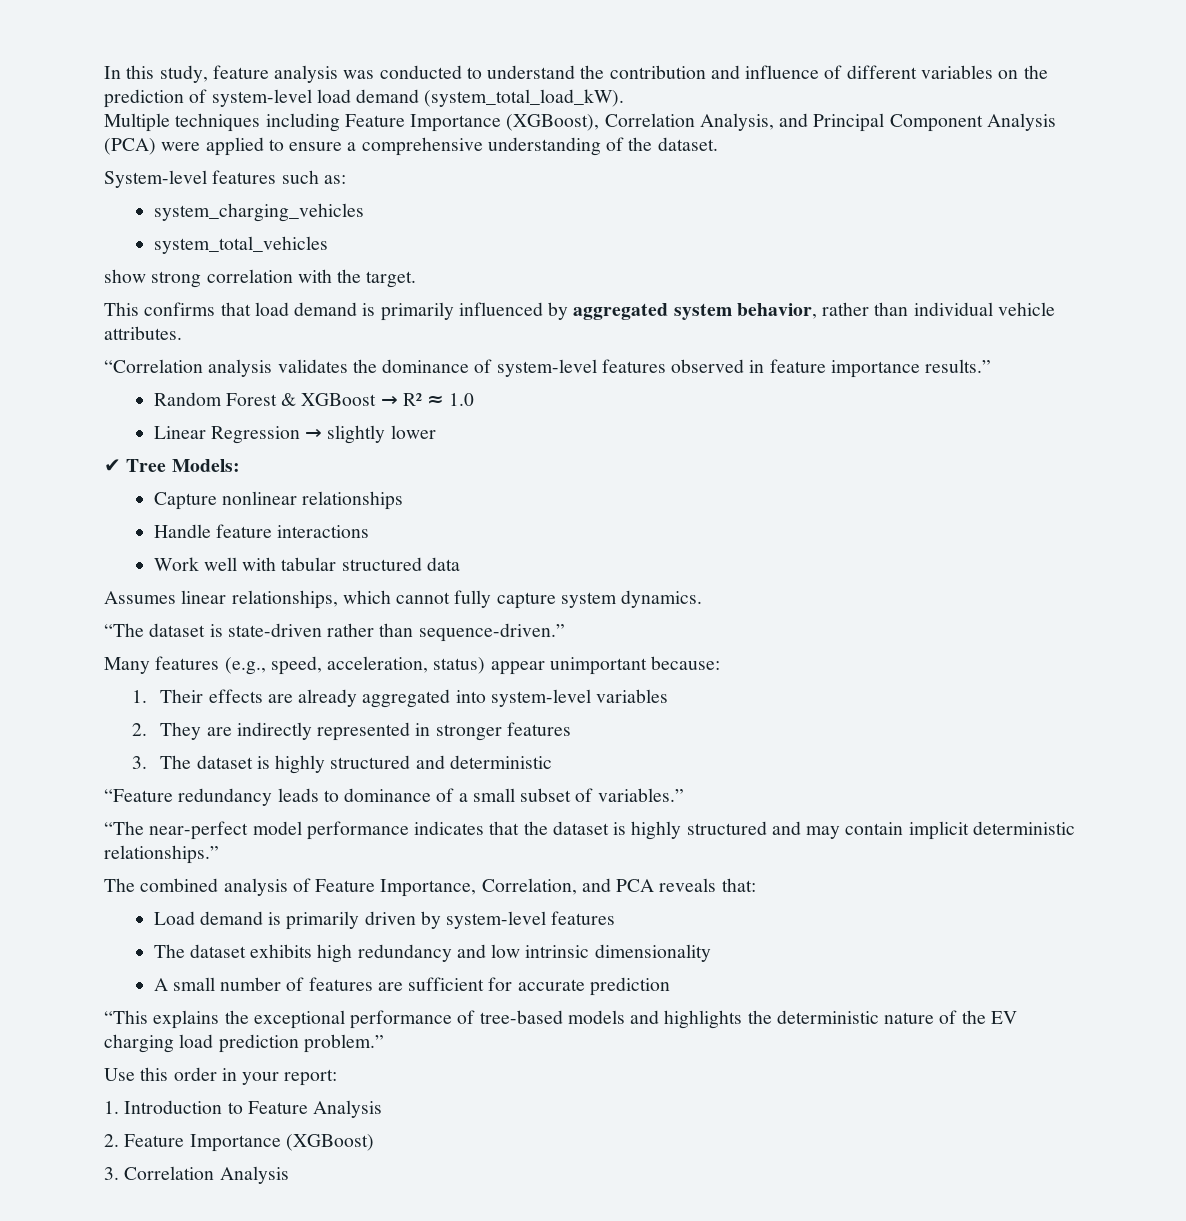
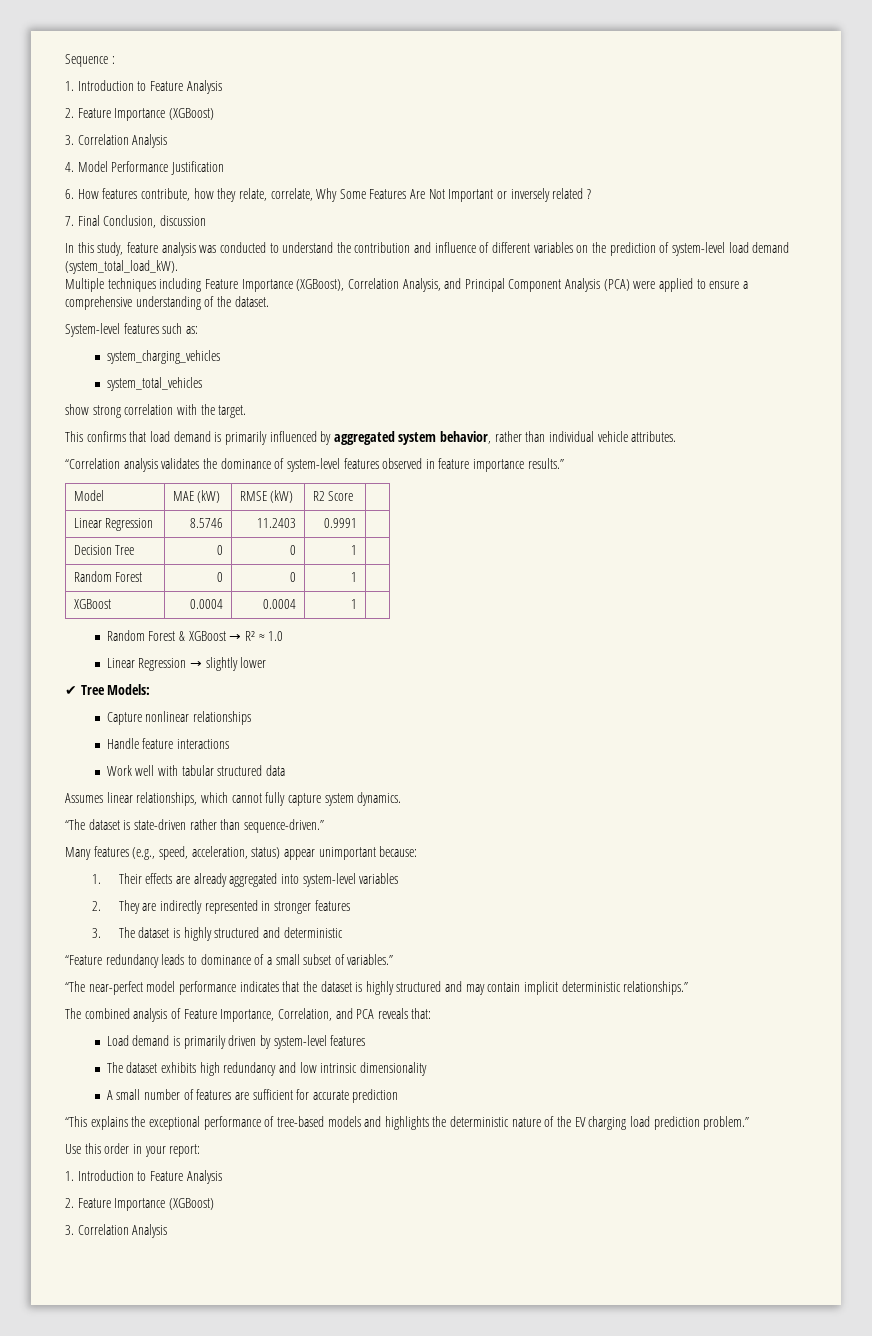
+ Sequence :
+ 1. Introduction to Feature Analysis
+ 2. Feature Importance (XGBoost)
+ 3. Correlation Analysis
+ 4. Model Performance Justification
+ 6. How features contribute, how they relate, correlate, Why Some Features Are Not Important or inversely related ?
+ 7. Final Conclusion, discussion
+ Model | MAE (kW) | RMSE (kW) | R2 Score |
+ Linear Regression | 8.5746 | 11.2403 | 0.9991 |
+ Decision Tree | 0 | 0 | 1 |
+ Random Forest | 0 | 0 | 1 |
+ XGBoost | 0.0004 | 0.0004 | 1 |

